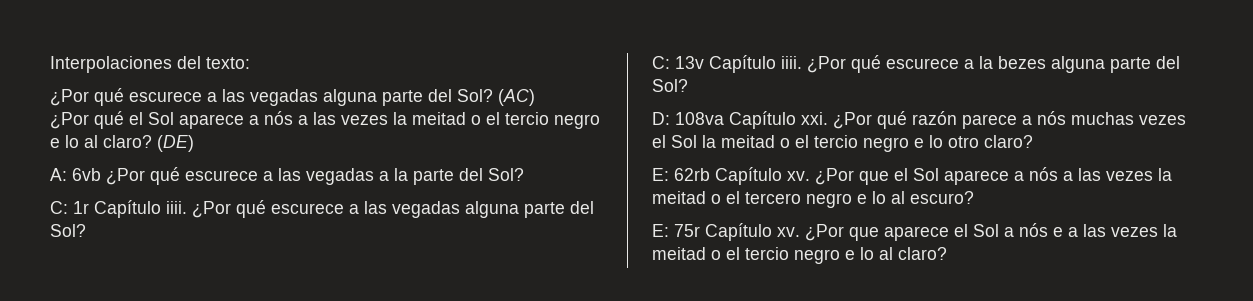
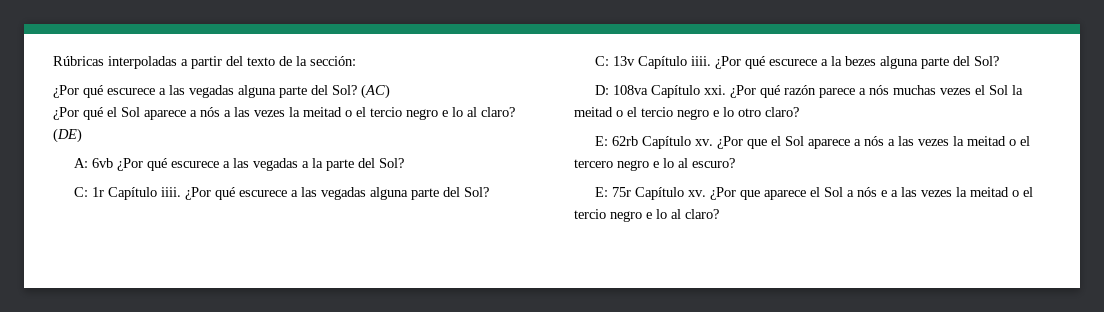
- Interpolaciones del texto:
+ Rúbricas interpoladas a partir del texto de la sección:

